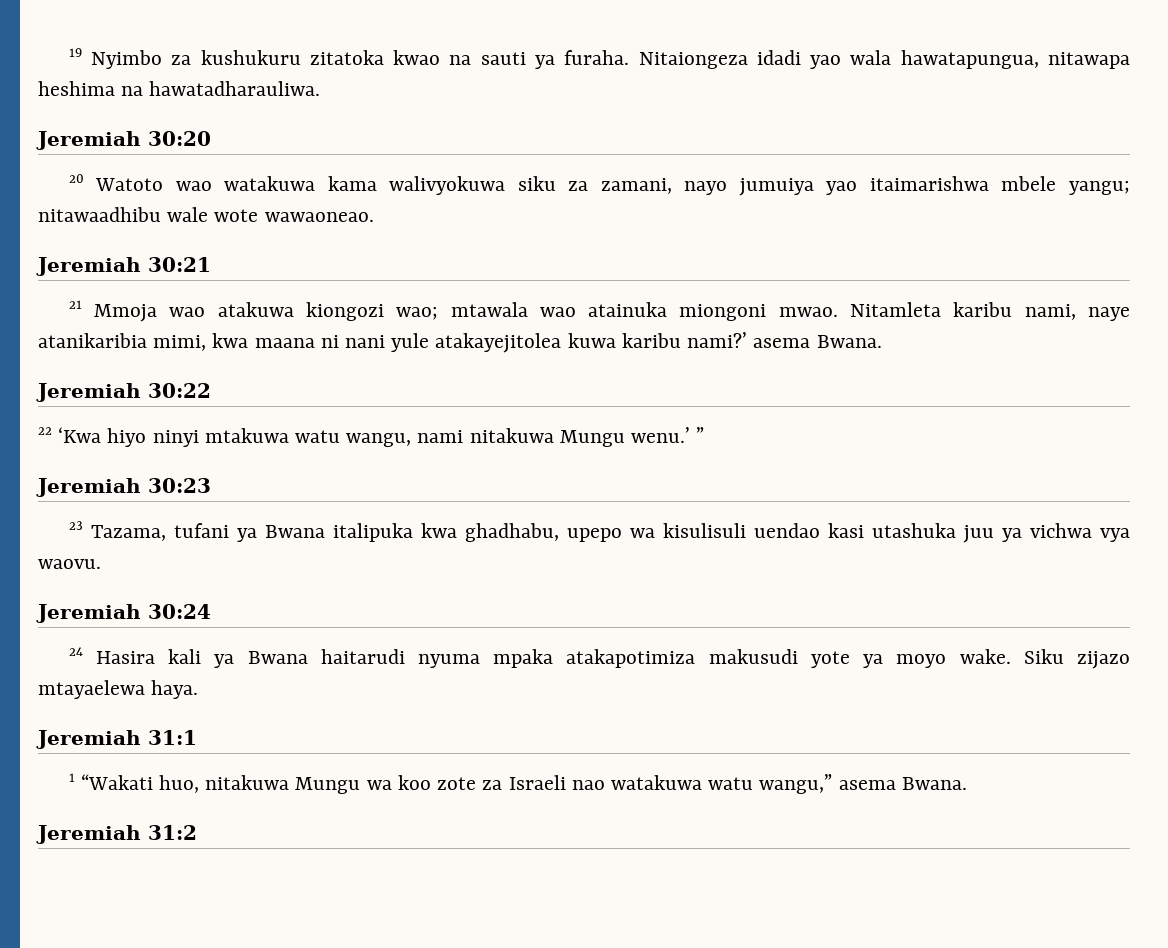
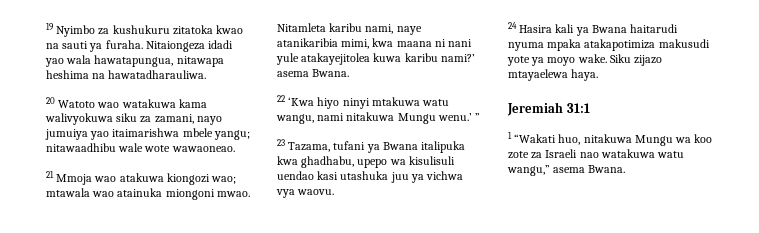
- Jeremiah 30:20
- Jeremiah 30:21
- Jeremiah 30:22
- Jeremiah 30:23
- Jeremiah 30:24
- Jeremiah 31:2

